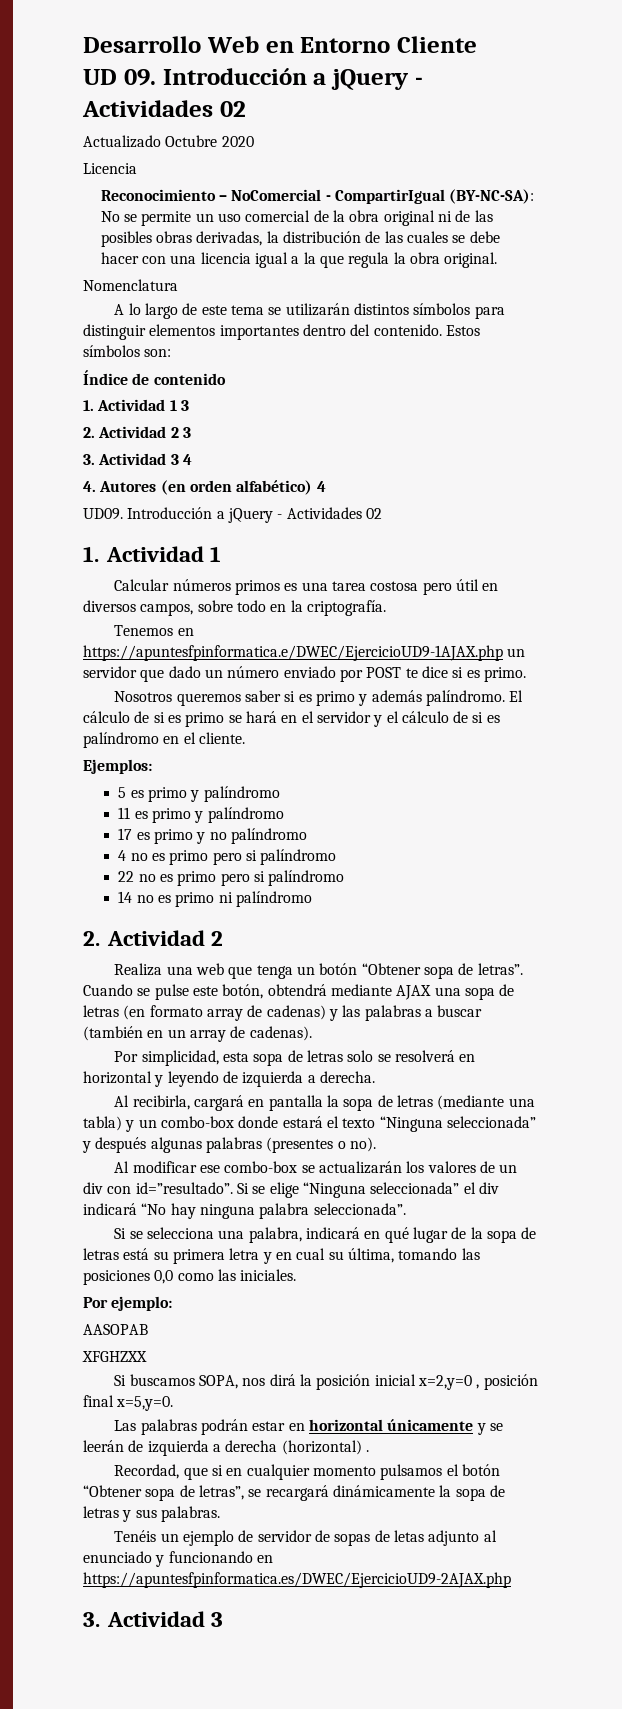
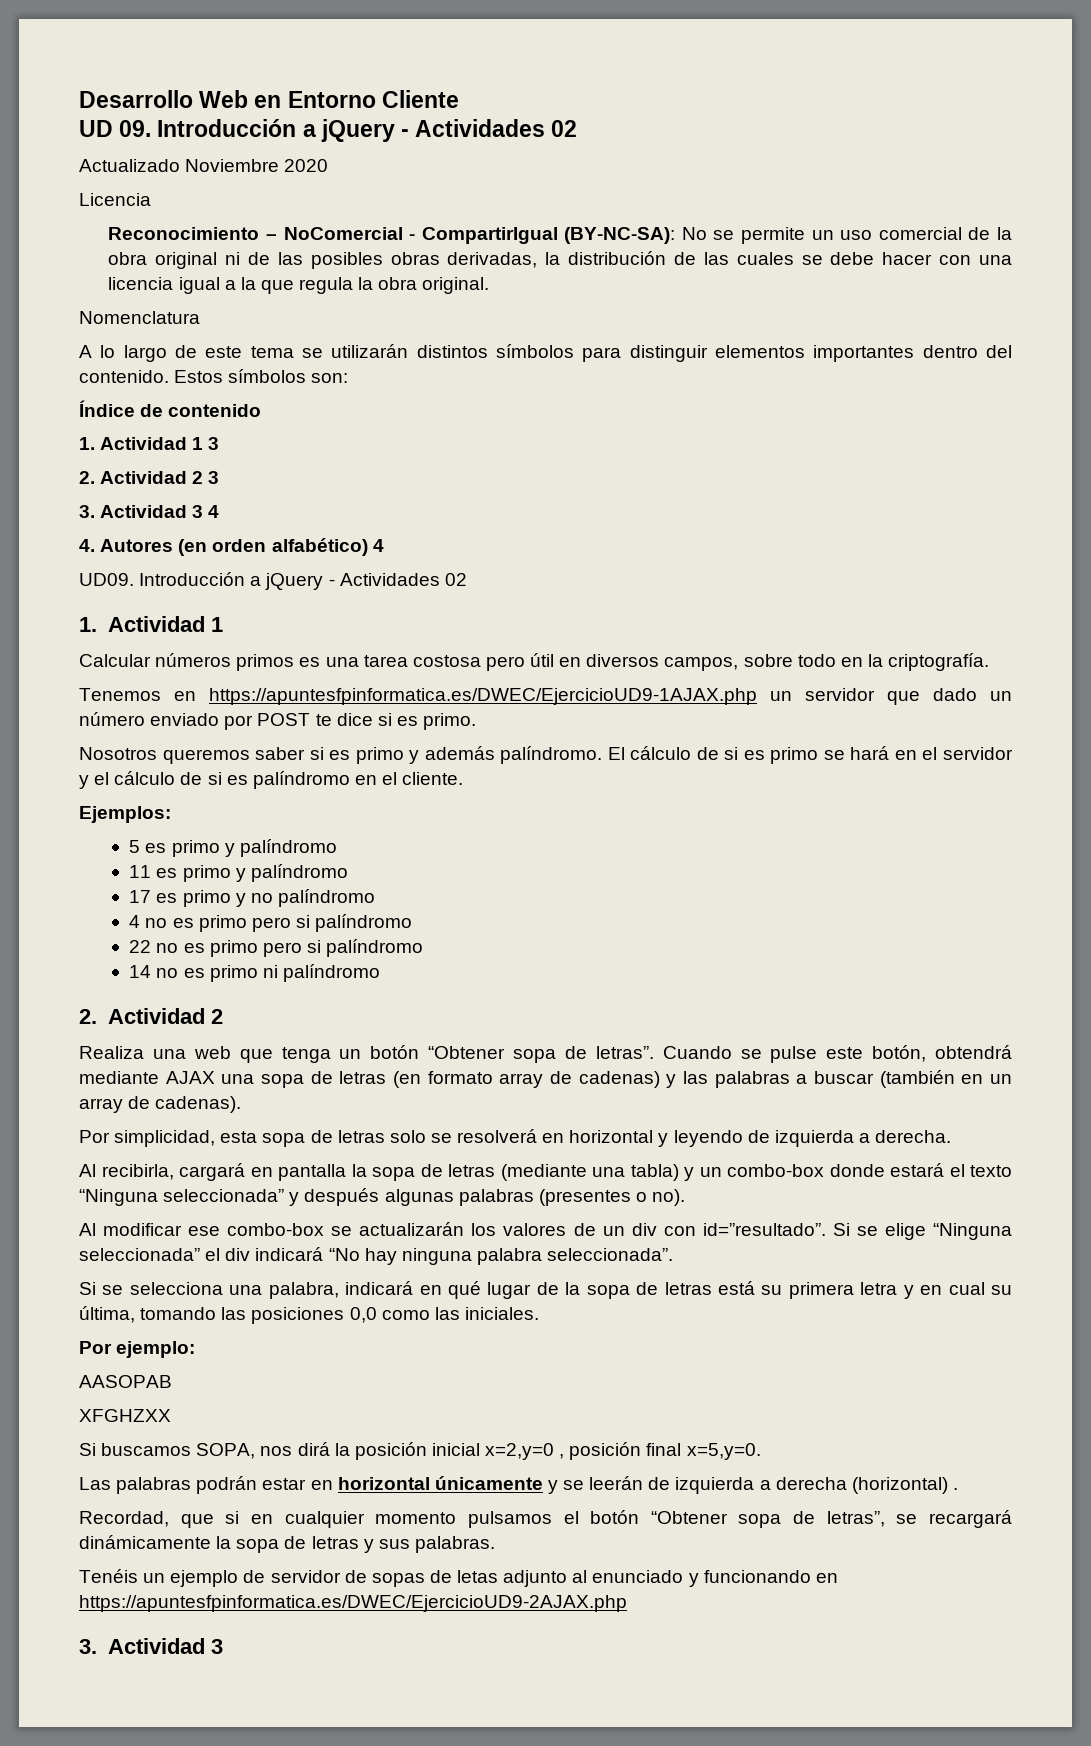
- Actualizado Octubre 2020
+ Actualizado Noviembre 2020
- Tenemos en https://apuntesfpinformatica.e/DWEC/EjercicioUD9-1AJAX.php un servidor que dado un número enviado por POST te dice si es primo.
+ Tenemos en https://apuntesfpinformatica.es/DWEC/EjercicioUD9-1AJAX.php un servidor que dado un número enviado por POST te dice si es primo.

